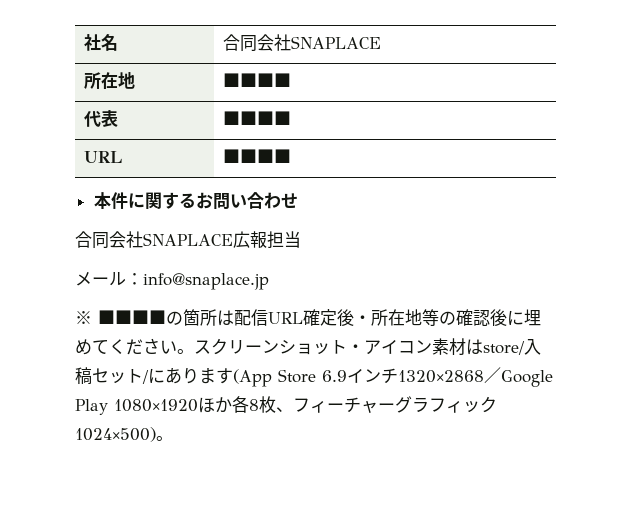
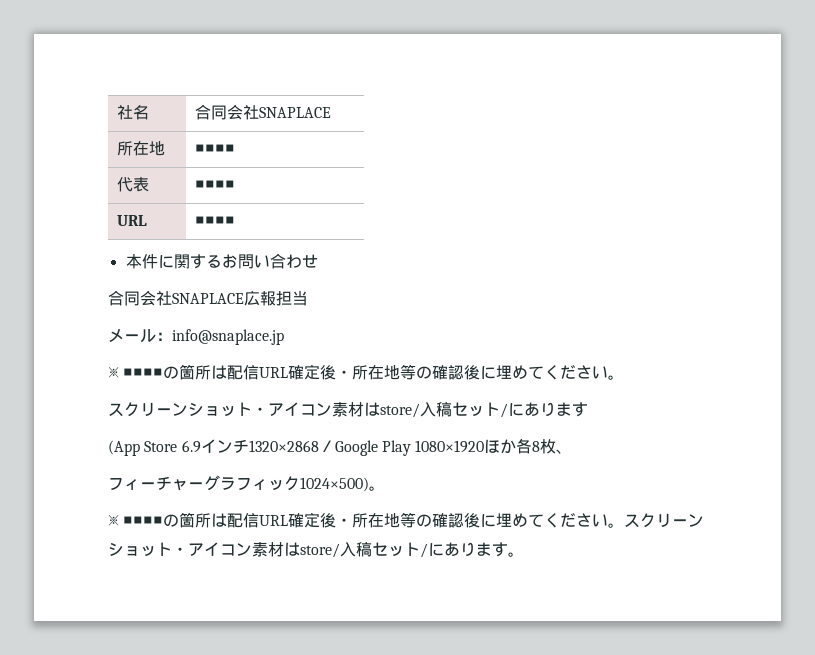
  メール：info@snaplace.jp
- ※ ■■■■の箇所は配信URL確定後・所在地等の確認後に埋めてください。スクリーンショット・アイコン素材はstore/入稿セット/にあります(App Store 6.9インチ1320×2868／Google Play 1080×1920ほか各8枚、フィーチャーグラフィック1024×500)。
+ ※ ■■■■の箇所は配信URL確定後・所在地等の確認後に埋めてください。
+ スクリーンショット・アイコン素材はstore/入稿セット/にあります
+ (App Store 6.9インチ1320×2868／Google Play 1080×1920ほか各8枚、
+ フィーチャーグラフィック1024×500)。
+ ※ ■■■■の箇所は配信URL確定後・所在地等の確認後に埋めてください。スクリーンショット・アイコン素材はstore/入稿セット/にあります。

